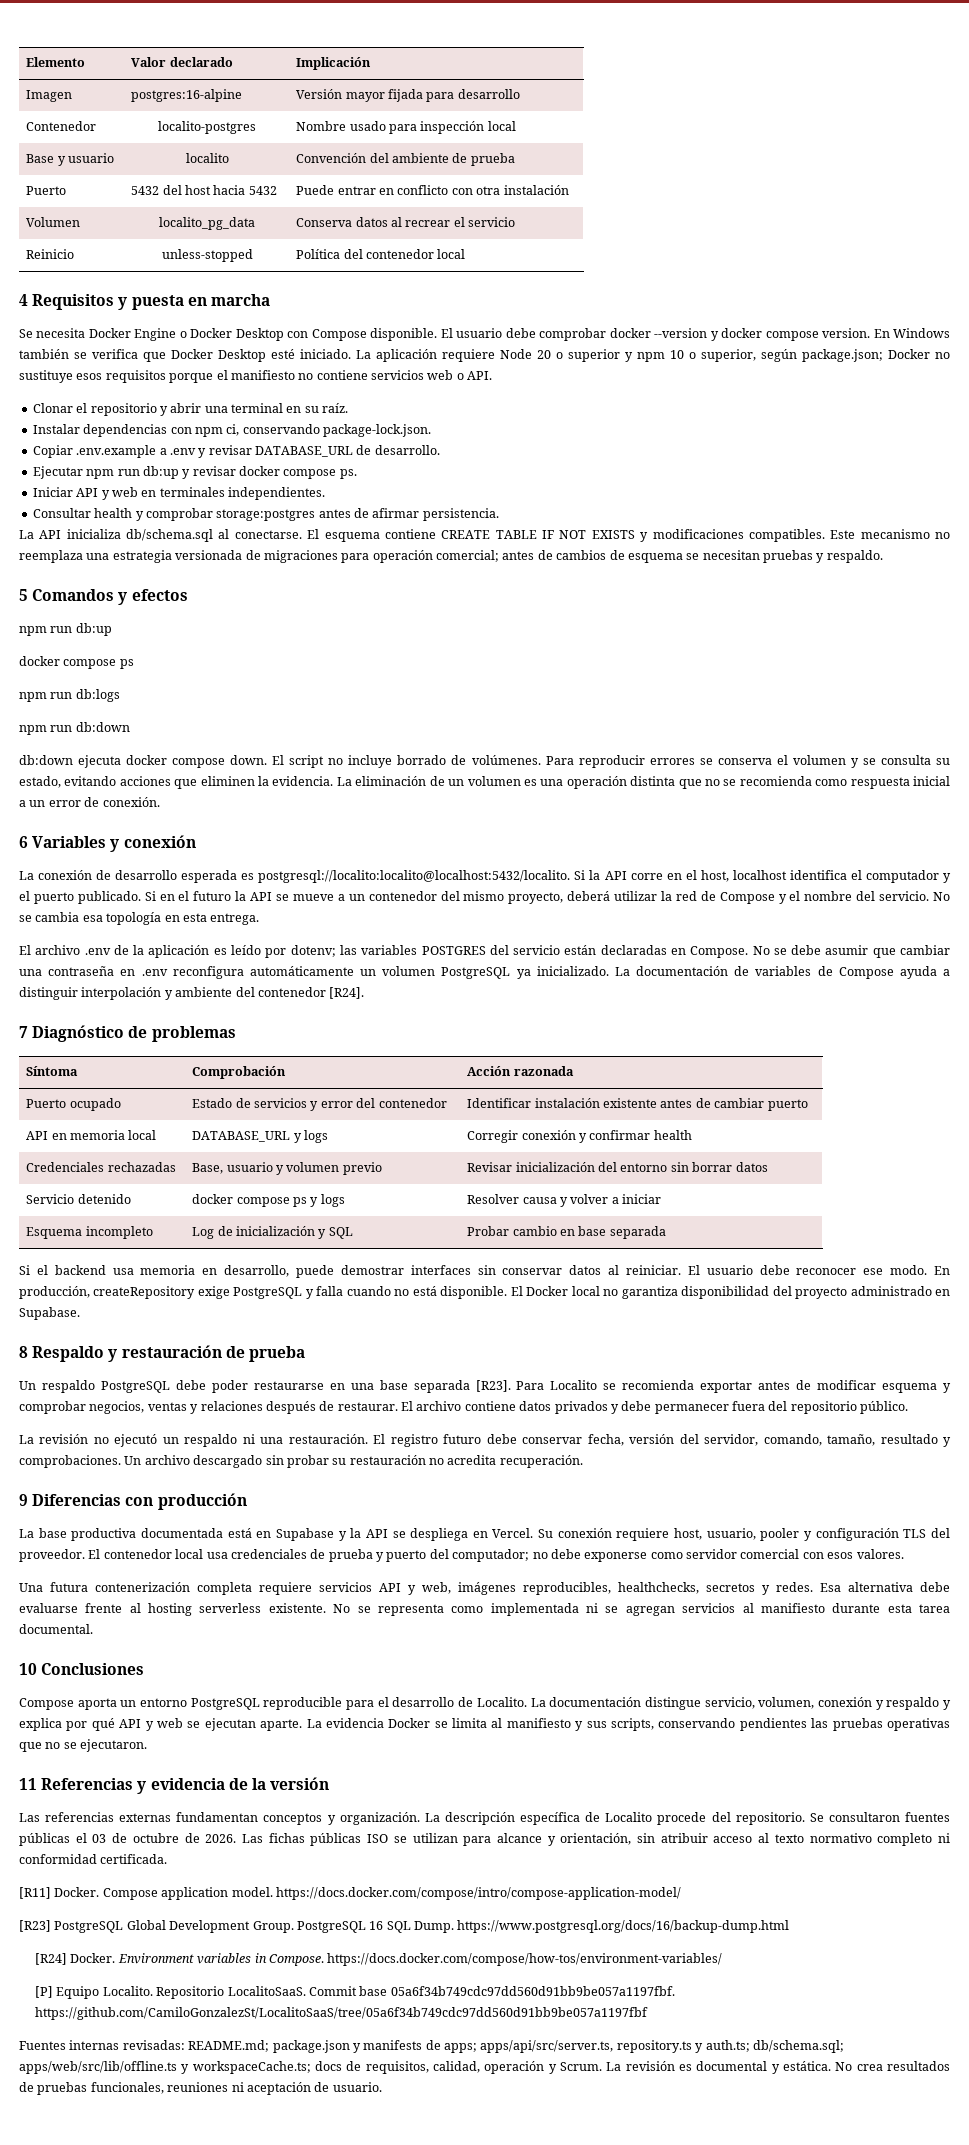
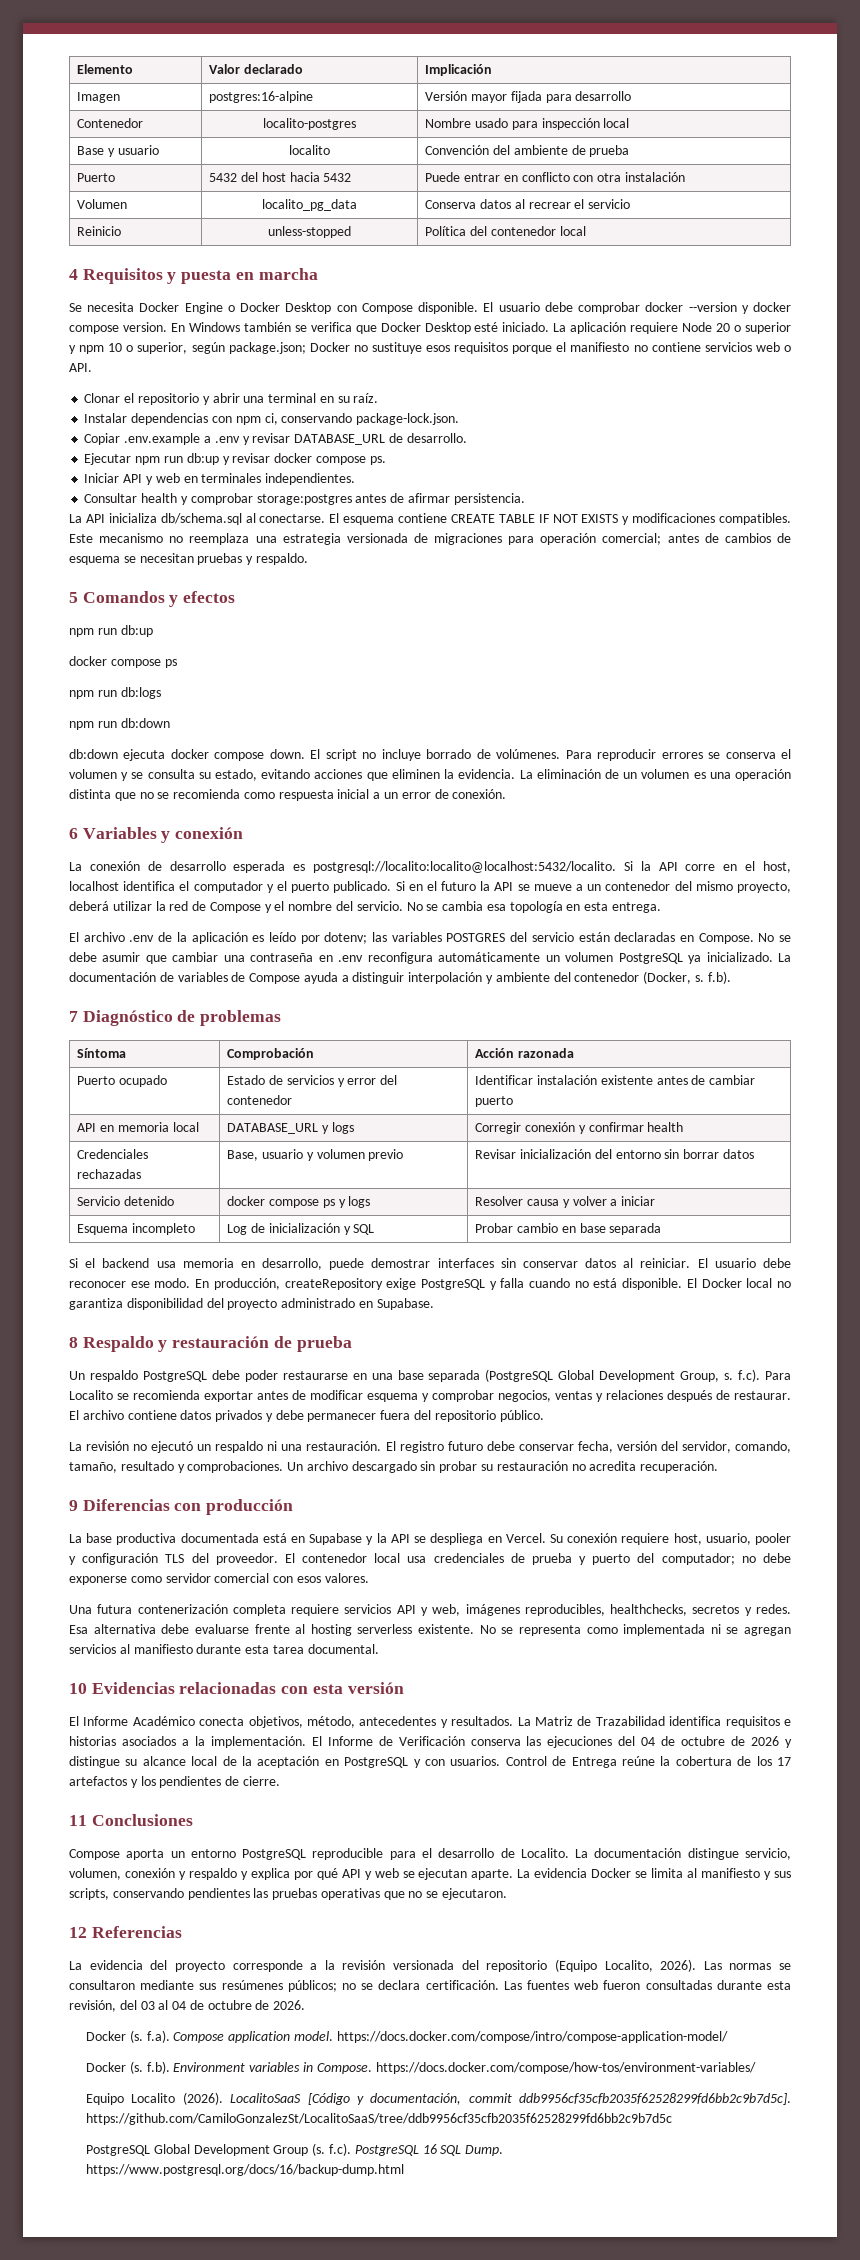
- La documentación de variables de Compose ayuda a distinguir interpolación y ambiente del contenedor [R24].
+ La documentación de variables de Compose ayuda a distinguir interpolación y ambiente del contenedor (Docker, s. f.b).
- Un respaldo PostgreSQL debe poder restaurarse en una base separada [R23]. Para Localito se recomienda exportar antes de modificar esquema y comprobar negocios, ventas y relaciones después de restaurar.
+ Un respaldo PostgreSQL debe poder restaurarse en una base separada (PostgreSQL Global Development Group, s. f.c). Para Localito se recomienda exportar antes de modificar esquema y comprobar negocios, ventas y relaciones después de restaurar.
- 10 Conclusiones
+ 10 Evidencias relacionadas con esta versión
+ El Informe Académico conecta objetivos, método, antecedentes y resultados. La Matriz de Trazabilidad identifica requisitos e historias asociados a la implementación. El Informe de Verificación conserva las ejecuciones del 04 de octubre de 2026 y distingue su alcance local de la aceptación en PostgreSQL y con usuarios. Control de Entrega reúne la cobertura de los 17 artefactos y los pendientes de cierre.
+ 11 Conclusiones
- 11 Referencias y evidencia de la versión
- Las referencias externas fundamentan conceptos y organización. La descripción específica de Localito procede del repositorio. Se consultaron fuentes públicas el 03 de octubre de 2026. Las fichas públicas ISO se utilizan para alcance y orientación, sin atribuir acceso al texto normativo completo ni conformidad certificada.
- [R11] Docker. Compose application model. https://docs.docker.com/compose/intro/compose-application-model/
- [R23] PostgreSQL Global Development Group. PostgreSQL 16 SQL Dump. https://www.postgresql.org/docs/16/backup-dump.html
- [R24] Docker. Environment variables in Compose. https://docs.docker.com/compose/how-tos/environment-variables/
+ 12 Referencias
+ La evidencia del proyecto corresponde a la revisión versionada del repositorio (Equipo Localito, 2026). Las normas se consultaron mediante sus resúmenes públicos; no se declara certificación. Las fuentes web fueron consultadas durante esta revisión, del 03 al 04 de octubre de 2026.
+ Docker (s. f.a). Compose application model. https://docs.docker.com/compose/intro/compose-application-model/
+ Docker (s. f.b). Environment variables in Compose. https://docs.docker.com/compose/how-tos/environment-variables/
- [P] Equipo Localito. Repositorio LocalitoSaaS. Commit base 05a6f34b749cdc97dd560d91bb9be057a1197fbf. https://github.com/CamiloGonzalezSt/LocalitoSaaS/tree/05a6f34b749cdc97dd560d91bb9be057a1197fbf
- Fuentes internas revisadas: README.md; package.json y manifests de apps; apps/api/src/server.ts, repository.ts y auth.ts; db/schema.sql; apps/web/src/lib/offline.ts y workspaceCache.ts; docs de requisitos, calidad, operación y Scrum. La revisión es documental y estática. No crea resultados de pruebas funcionales, reuniones ni aceptación de usuario.
+ Equipo Localito (2026). LocalitoSaaS [Código y documentación, commit ddb9956cf35cfb2035f62528299fd6bb2c9b7d5c]. https://github.com/CamiloGonzalezSt/LocalitoSaaS/tree/ddb9956cf35cfb2035f62528299fd6bb2c9b7d5c
+ PostgreSQL Global Development Group (s. f.c). PostgreSQL 16 SQL Dump. https://www.postgresql.org/docs/16/backup-dump.html

